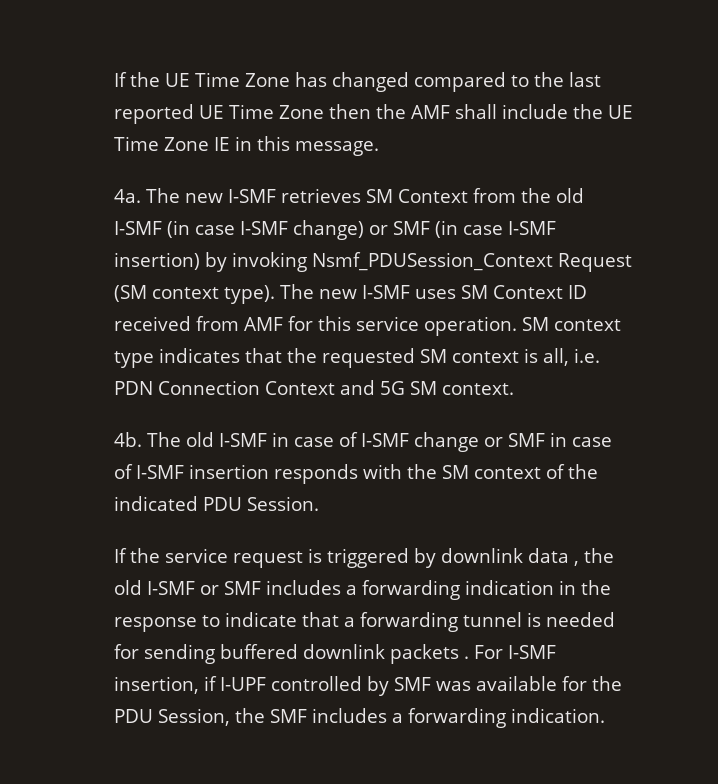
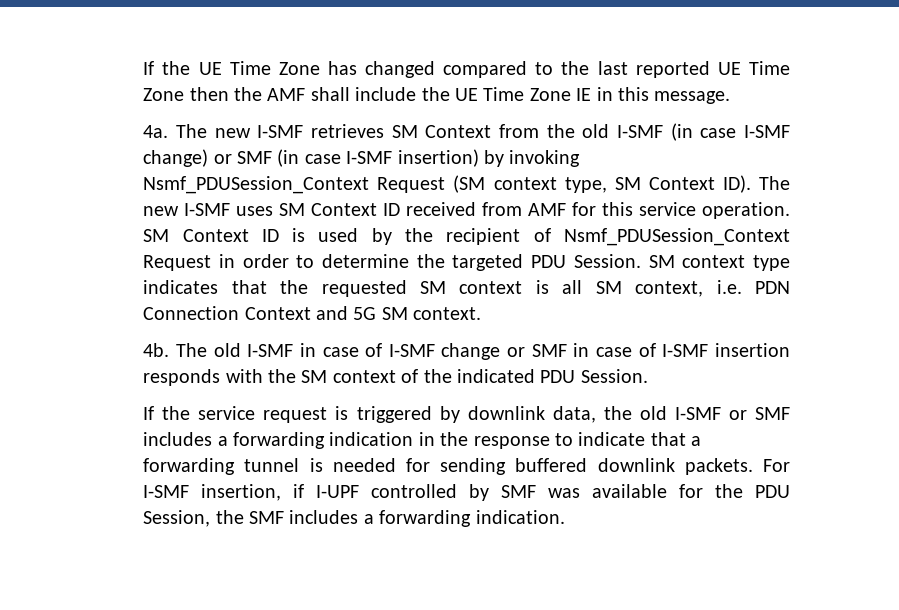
- The new I-SMF retrieves SM Context from the old I-SMF (in case I-SMF change) or SMF (in case I-SMF insertion) by invoking Nsmf_PDUSession_Context Request (SM context type). The new I-SMF uses SM Context ID received from AMF for this service operation.
+ The new I-SMF retrieves SM Context from the old I-SMF (in case I-SMF change) or SMF (in case I-SMF insertion) by invoking Nsmf_PDUSession_Context Request (SM context type, SM Context ID). The new I-SMF uses SM Context ID received from AMF for this service operation.
- SM context type indicates that the requested SM context is all, i.e. PDN Connection Context and 5G SM context.
+ SM Context ID is used by the recipient of Nsmf_PDUSession_Context Request in order to determine the targeted PDU Session. SM context type indicates that the requested SM context is all SM context, i.e. PDN Connection Context and 5G SM context.
- If the service request is triggered by downlink data , the old I-SMF or SMF includes a forwarding indication in the response to indicate that a forwarding tunnel is needed for sending buffered downlink packets .
+ If the service request is triggered by downlink data, the old I-SMF or SMF includes a forwarding indication in the response to indicate that a forwarding tunnel is needed for sending buffered downlink packets.

